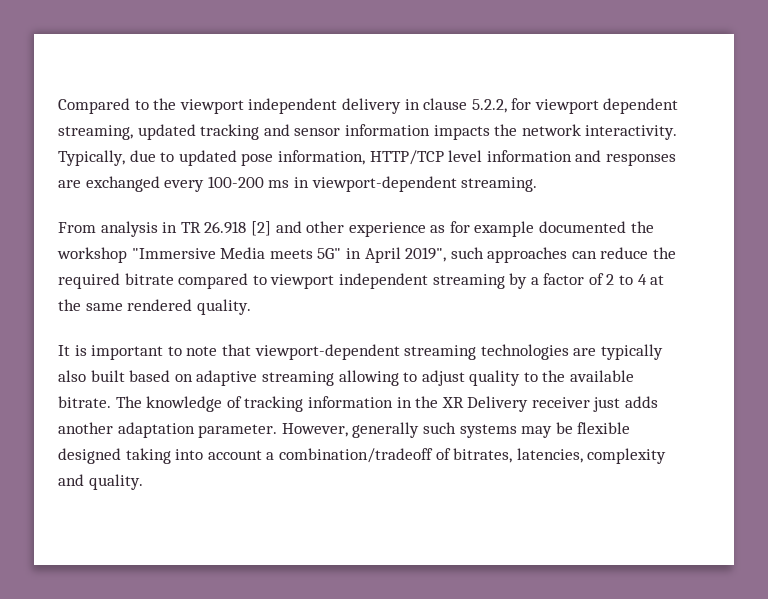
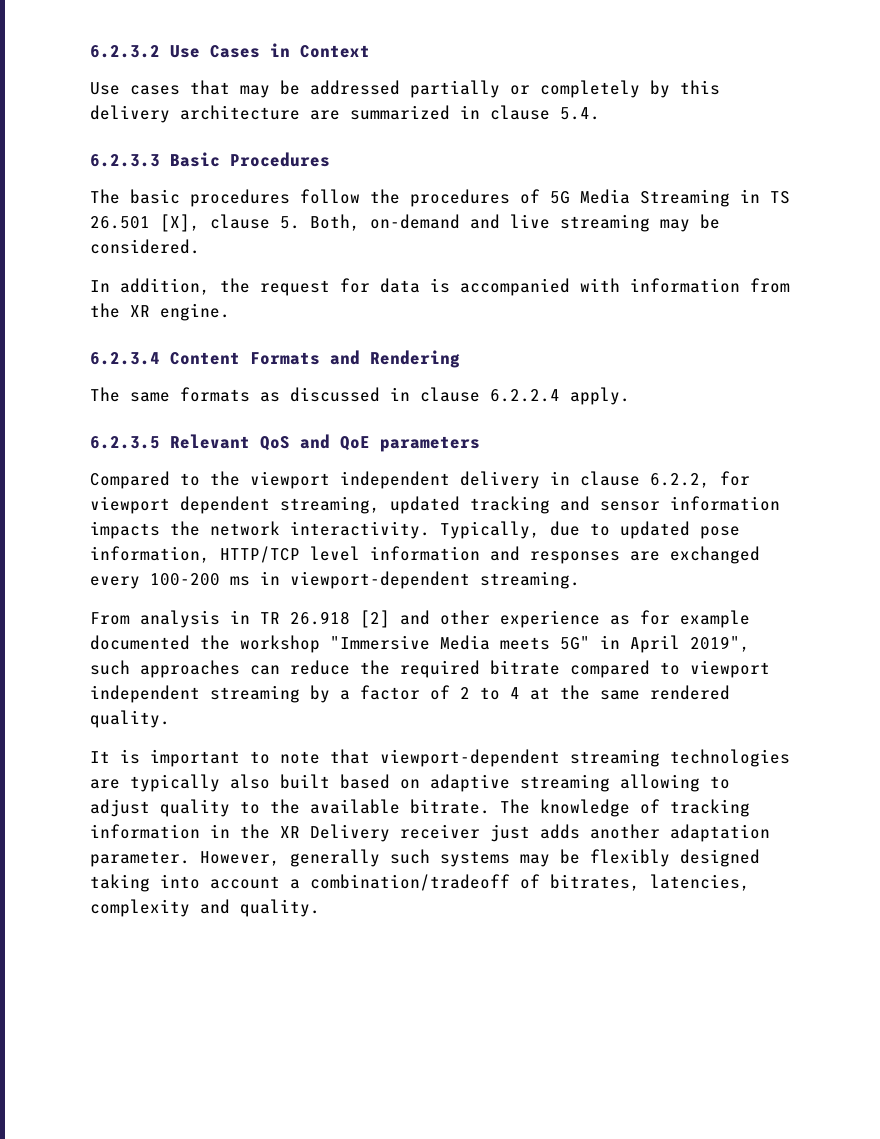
+ 6.2.3.2 Use Cases in Context
+ Use cases that may be addressed partially or completely by this delivery architecture are summarized in clause 5.4.
+ 6.2.3.3 Basic Procedures
+ The basic procedures follow the procedures of 5G Media Streaming in TS 26.501 [X], clause 5. Both, on-demand and live streaming may be considered.
+ In addition, the request for data is accompanied with information from the XR engine.
+ 6.2.3.4 Content Formats and Rendering
+ The same formats as discussed in clause 6.2.2.4 apply.
+ 6.2.3.5 Relevant QoS and QoE parameters
- Compared to the viewport independent delivery in clause 5.2.2, for viewport dependent streaming, updated tracking and sensor information impacts the network interactivity.
+ Compared to the viewport independent delivery in clause 6.2.2, for viewport dependent streaming, updated tracking and sensor information impacts the network interactivity.
- However, generally such systems may be flexible designed taking into account a combination/tradeoff of bitrates, latencies, complexity and quality.
+ However, generally such systems may be flexibly designed taking into account a combination/tradeoff of bitrates, latencies, complexity and quality.

